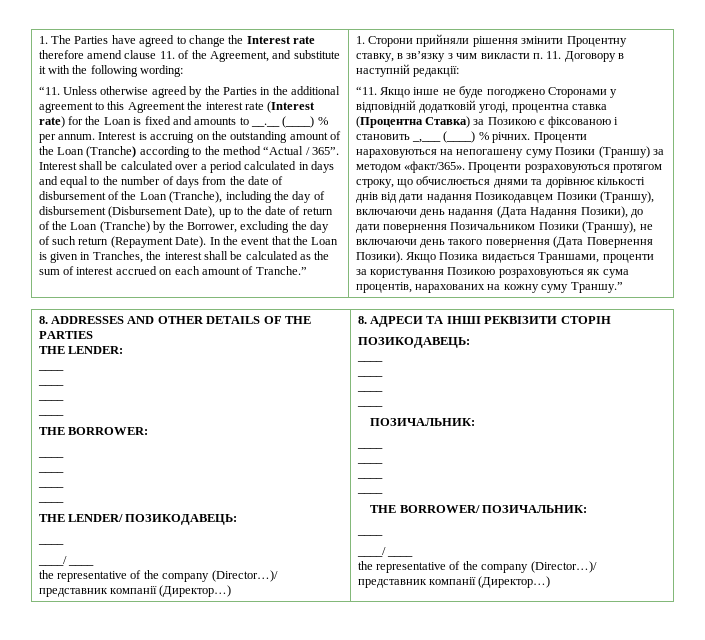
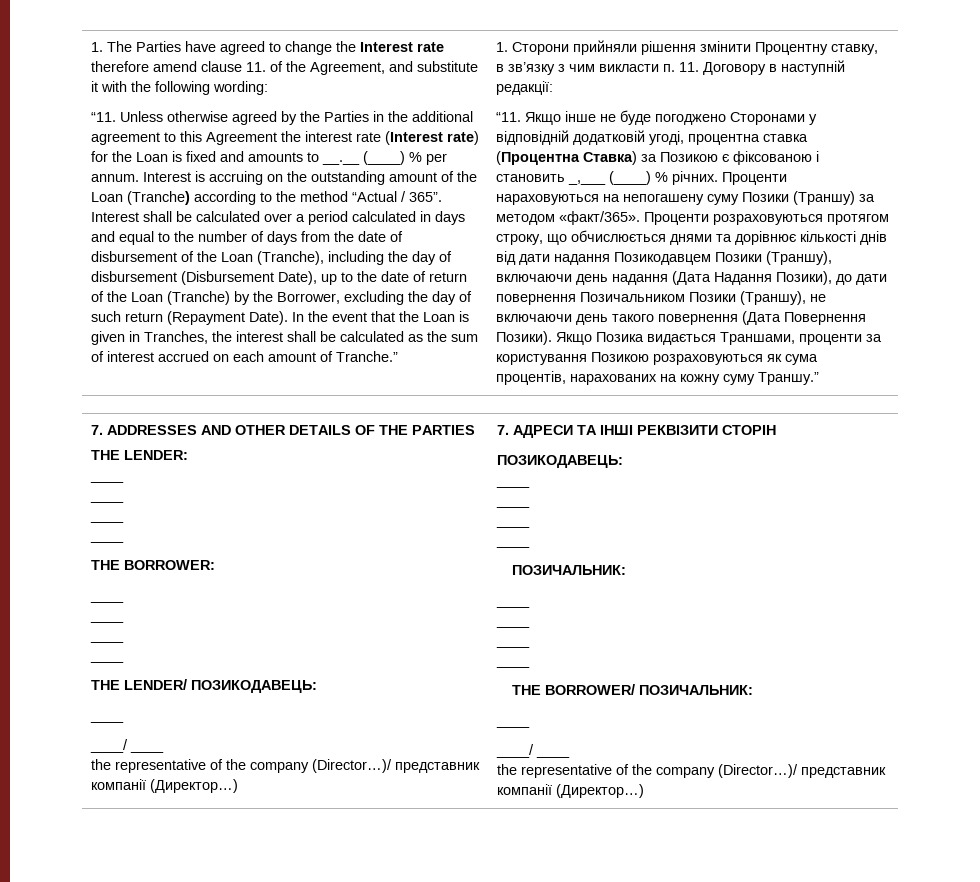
- 8. ADDRESSES AND OTHER DETAILS OF THE PARTIES
+ 7. ADDRESSES AND OTHER DETAILS OF THE PARTIES
- 8. АДРЕСИ ТА ІНШІ РЕКВІЗИТИ СТОРІН
+ 7. АДРЕСИ ТА ІНШІ РЕКВІЗИТИ СТОРІН

